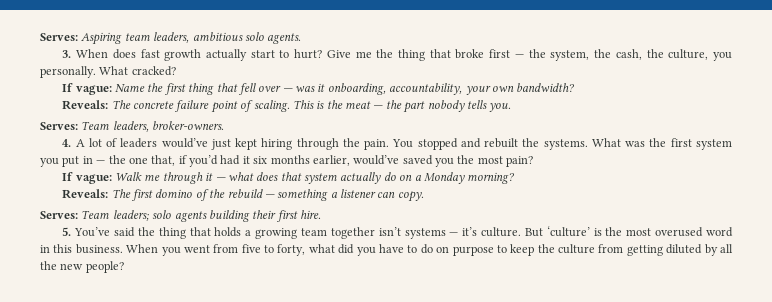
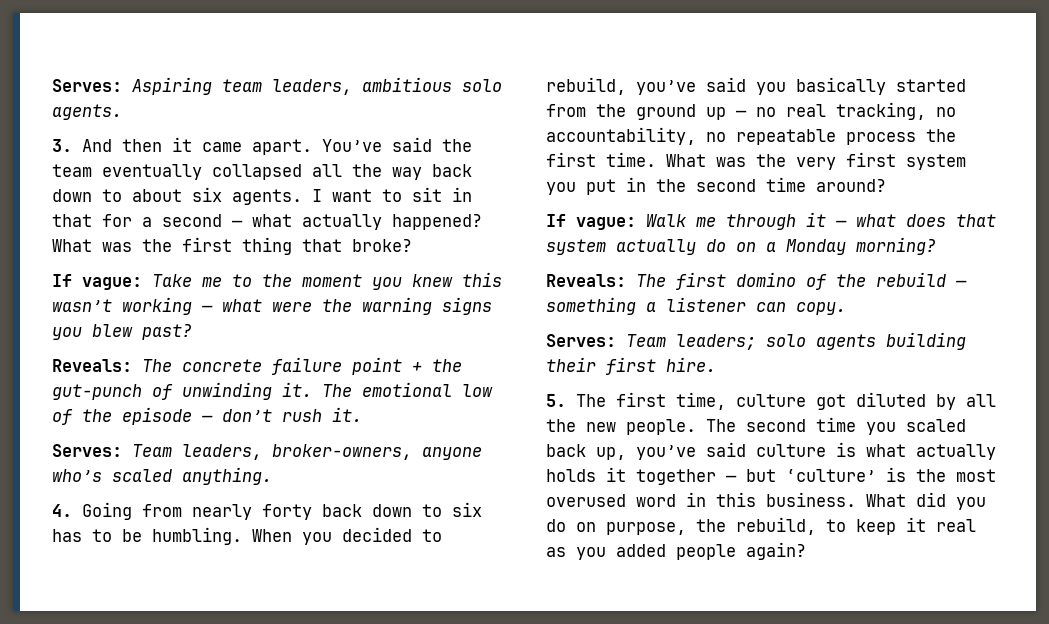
- 3. When does fast growth actually start to hurt? Give me the thing that broke first — the system, the cash, the culture, you personally. What cracked?
- If vague: Name the first thing that fell over — was it onboarding, accountability, your own bandwidth?
+ 3. And then it came apart. You’ve said the team eventually collapsed all the way back down to about six agents. I want to sit in that for a second — what actually happened? What was the first thing that broke?
+ If vague: Take me to the moment you knew this wasn’t working — what were the warning signs you blew past?
- Reveals: The concrete failure point of scaling. This is the meat — the part nobody tells you.
- Serves: Team leaders, broker-owners.
- 4. A lot of leaders would’ve just kept hiring through the pain. You stopped and rebuilt the systems. What was the first system you put in — the one that, if you’d had it six months earlier, would’ve saved you the most pain?
+ Reveals: The concrete failure point + the gut-punch of unwinding it. The emotional low of the episode — don’t rush it.
+ Serves: Team leaders, broker-owners, anyone who’s scaled anything.
+ 4. Going from nearly forty back down to six has to be humbling. When you decided to rebuild, you’ve said you basically started from the ground up — no real tracking, no accountability, no repeatable process the first time. What was the very first system you put in the second time around?
- 5. You’ve said the thing that holds a growing team together isn’t systems — it’s culture. But ‘culture’ is the most overused word in this business.
+ 5. The first time, culture got diluted by all the new people. The second time you scaled back up, you’ve said culture is what actually holds it together — but ‘culture’ is the most overused word in this business.
- When you went from five to forty, what did you have to do on purpose to keep the culture from getting diluted by all the new people?
+ What did you do on purpose, the rebuild, to keep it real as you added people again?

